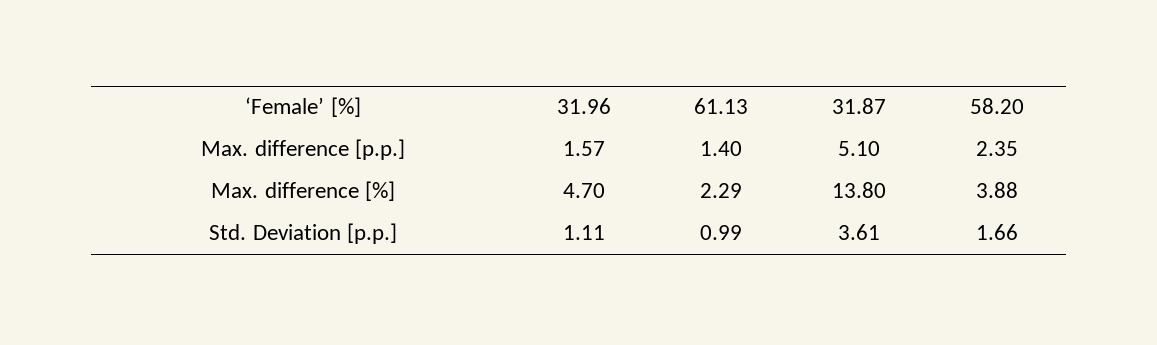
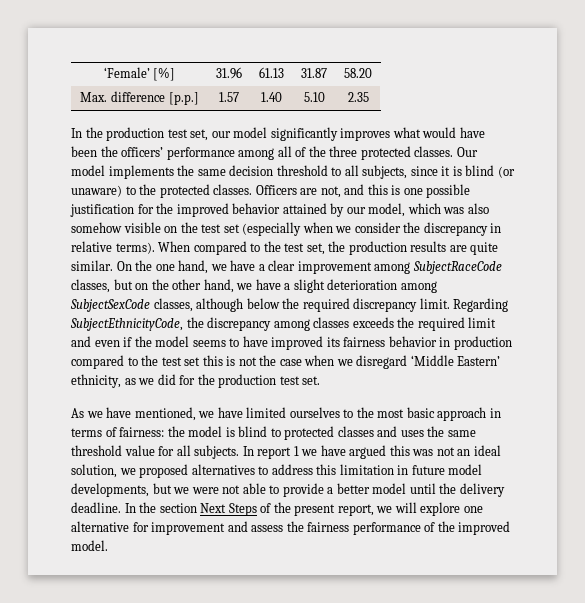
- Max. difference [%] | 4.70 | 2.29 | 13.80 | 3.88
- Std. Deviation [p.p.] | 1.11 | 0.99 | 3.61 | 1.66
+ In the production test set, our model significantly improves what would have been the officers’ performance among all of the three protected classes. Our model implements the same decision threshold to all subjects, since it is blind (or unaware) to the protected classes. Officers are not, and this is one possible justification for the improved behavior attained by our model, which was also somehow visible on the test set (especially when we consider the discrepancy in relative terms). When compared to the test set, the production results are quite similar. On the one hand, we have a clear improvement among SubjectRaceCode classes, but on the other hand, we have a slight deterioration among SubjectSexCode classes, although below the required discrepancy limit. Regarding SubjectEthnicityCode, the discrepancy among classes exceeds the required limit and even if the model seems to have improved its fairness behavior in production compared to the test set this is not the case when we disregard ‘Middle Eastern’ ethnicity, as we did for the production test set.
+ As we have mentioned, we have limited ourselves to the most basic approach in terms of fairness: the model is blind to protected classes and uses the same threshold value for all subjects. In report 1 we have argued this was not an ideal solution, we proposed alternatives to address this limitation in future model developments, but we were not able to provide a better model until the delivery deadline. In the section Next Steps of the present report, we will explore one alternative for improvement and assess the fairness performance of the improved model.

